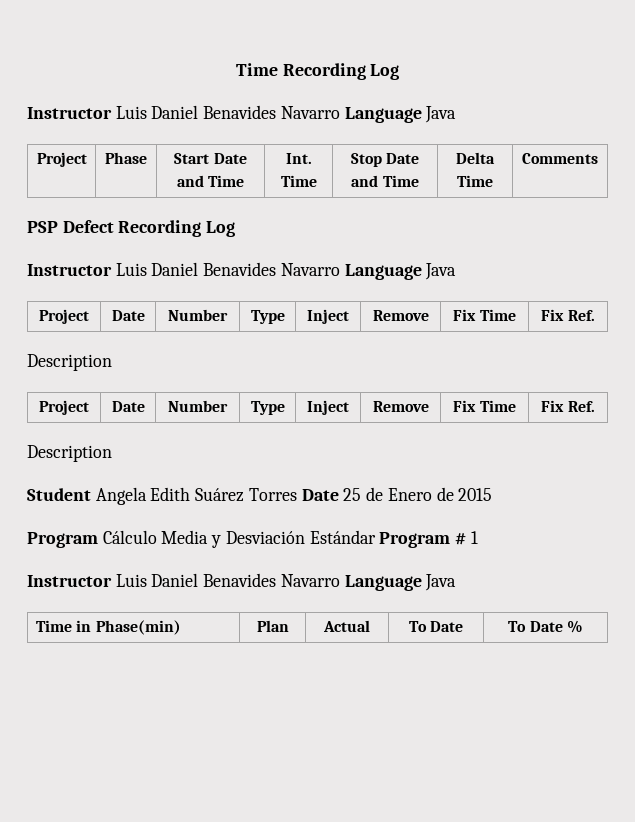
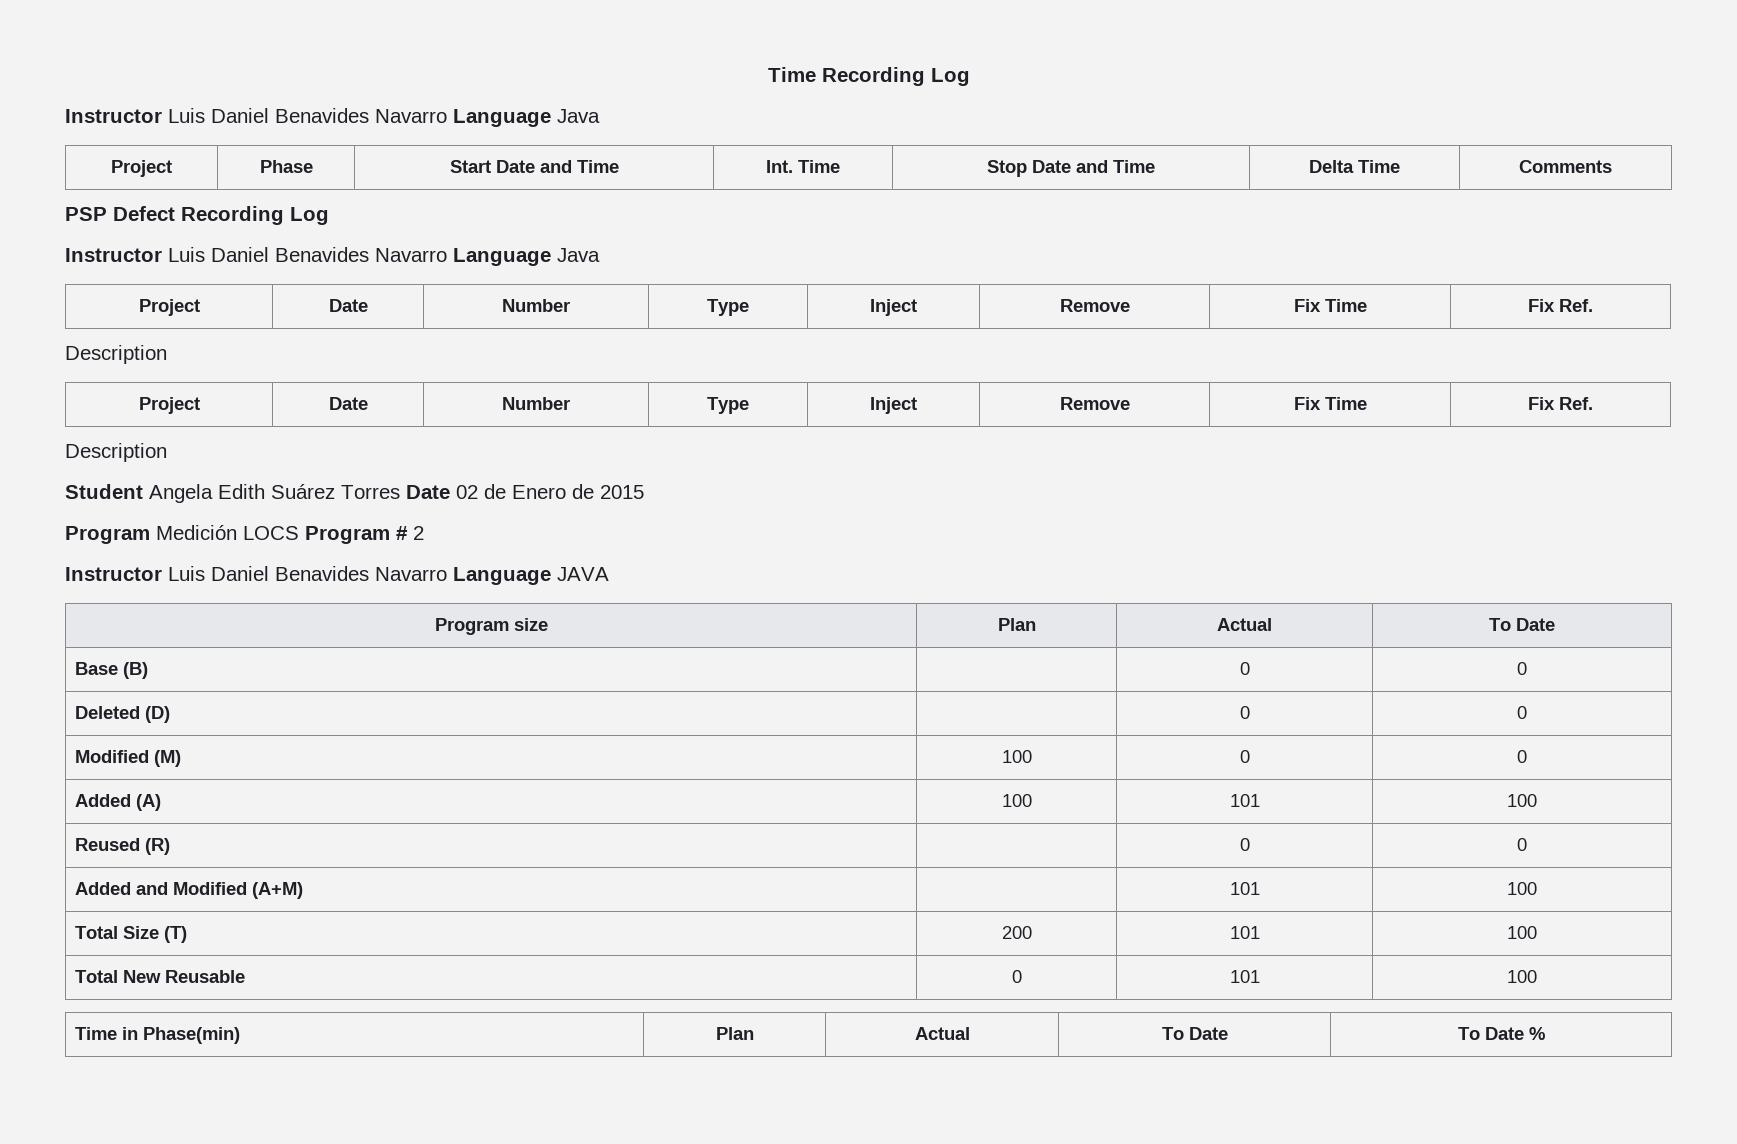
- Student Angela Edith Suárez Torres Date 25 de Enero de 2015
+ Student Angela Edith Suárez Torres Date 02 de Enero de 2015
- Program Cálculo Media y Desviación Estándar Program # 1
- Instructor Luis Daniel Benavides Navarro Language Java
+ Program Medición LOCS Program # 2
+ Instructor Luis Daniel Benavides Navarro Language JAVA
+ Program size | Plan | Actual | To Date
+ Base (B) | | 0 | 0
+ Deleted (D) | | 0 | 0
+ Modified (M) | 100 | 0 | 0
+ Added (A) | 100 | 101 | 100
+ Reused (R) | | 0 | 0
+ Added and Modified (A+M) | | 101 | 100
+ Total Size (T) | 200 | 101 | 100
+ Total New Reusable | 0 | 101 | 100

